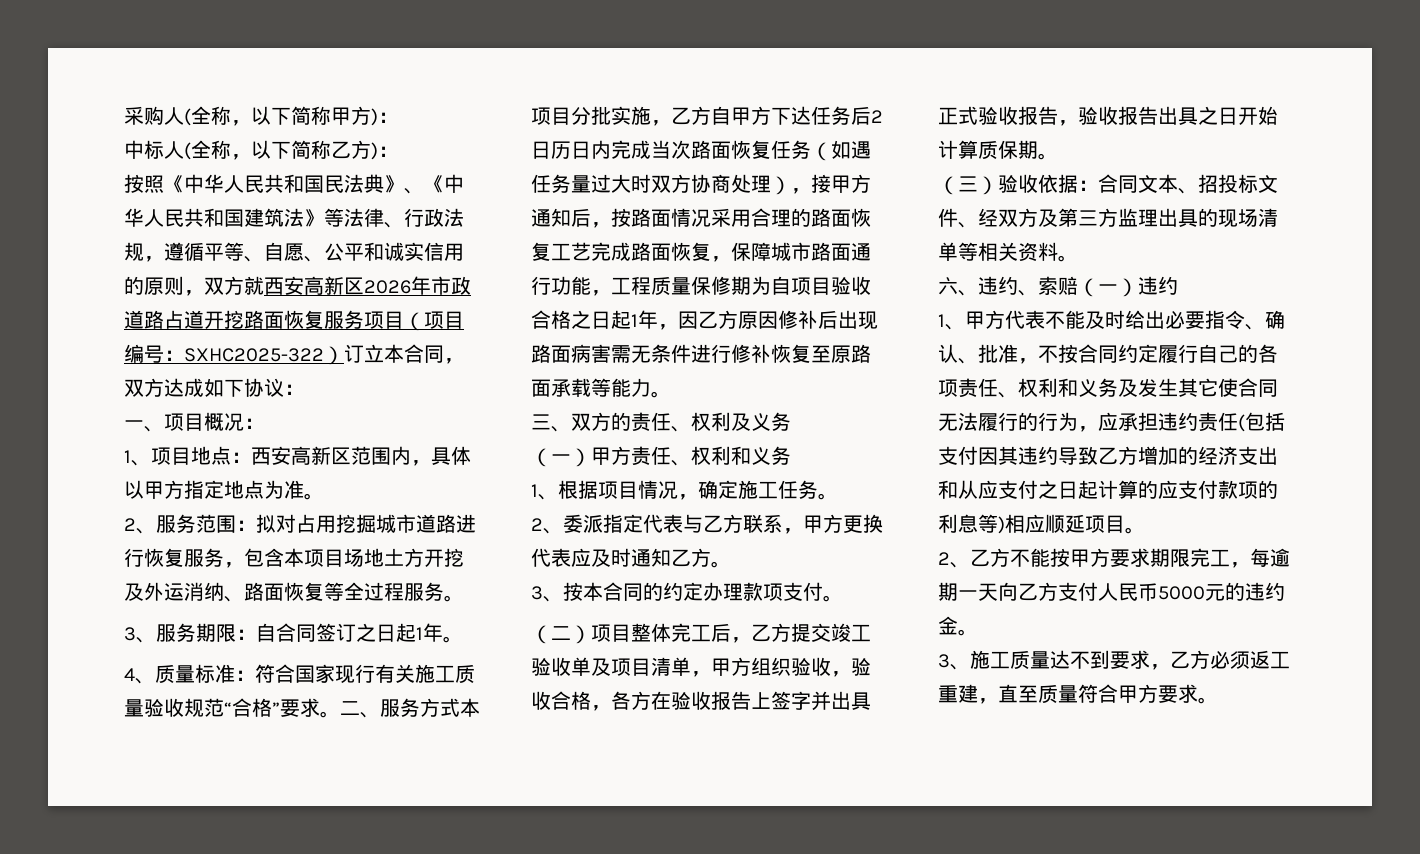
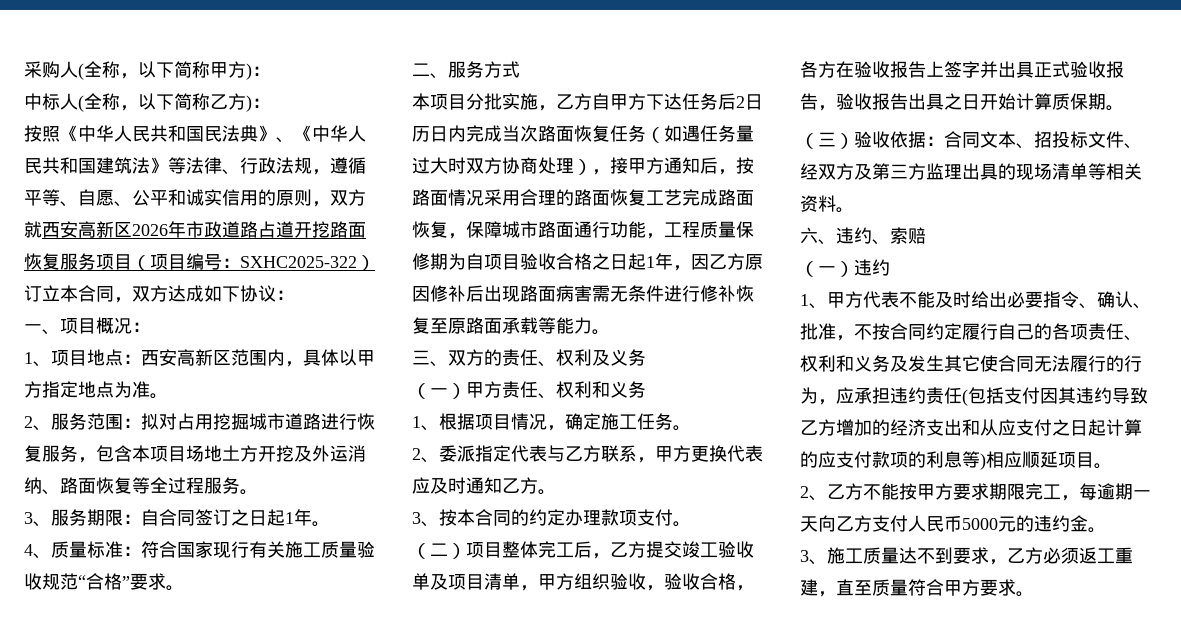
- 符合国家现行有关施工质量验收规范“合格”要求。二、服务方式本项目分批实施，乙方自甲方下达任务后2日历日内完成当次路面恢复任务（如遇任务量过大时双方协商处理），接甲方通知后，按路面情况采用合理的路面恢复工艺完成路面恢复，保障城市路面通行功能，工程质量保修期为自项目验收合格之日起1年，因乙方原因修补后出现路面病害需无条件进行修补恢复至原路面承载等能力。
+ 符合国家现行有关施工质量验收规范“合格”要求。
+ 二、服务方式
+ 本项目分批实施，乙方自甲方下达任务后2日历日内完成当次路面恢复任务（如遇任务量过大时双方协商处理），接甲方通知后，按路面情况采用合理的路面恢复工艺完成路面恢复，保障城市路面通行功能，工程质量保修期为自项目验收合格之日起1年，因乙方原因修补后出现路面病害需无条件进行修补恢复至原路面承载等能力。
- 六、违约、索赔（一）违约
+ 六、违约、索赔
+ （一）违约

